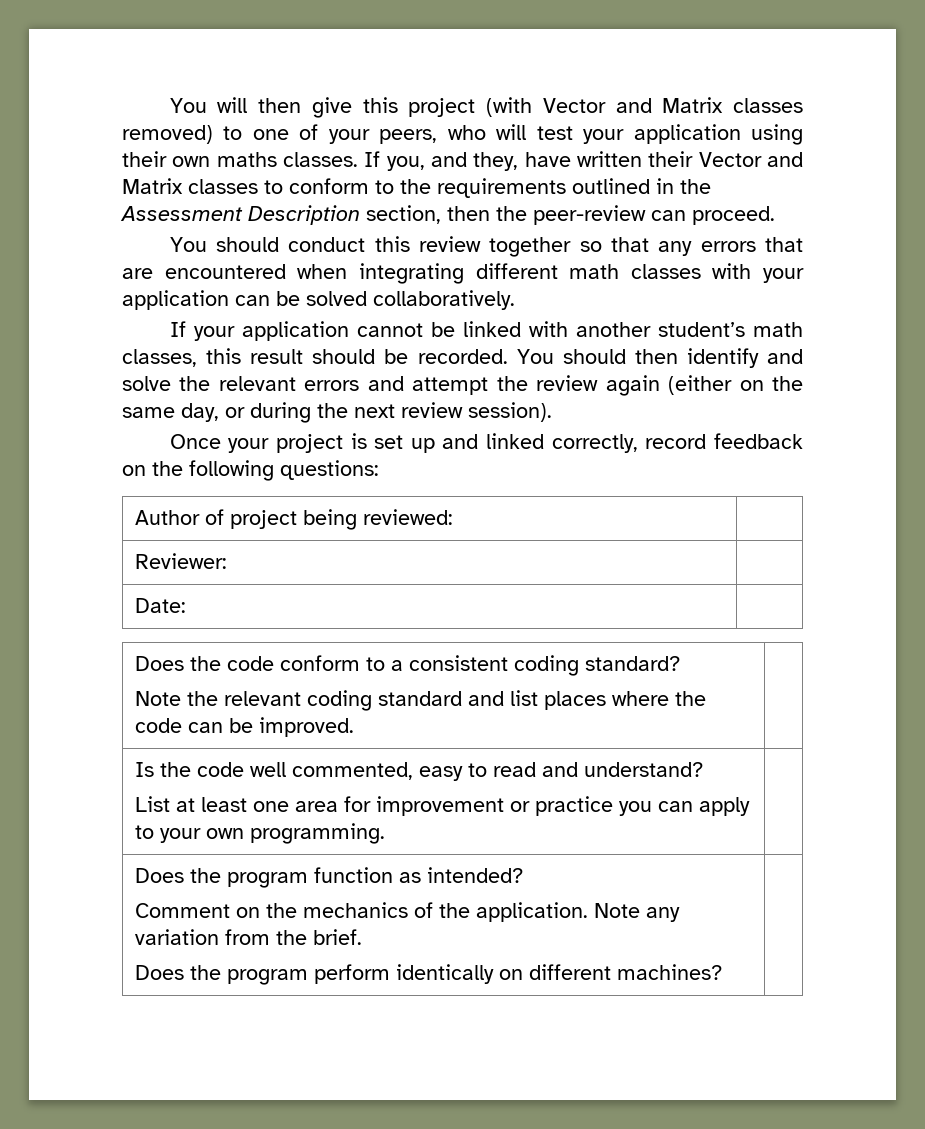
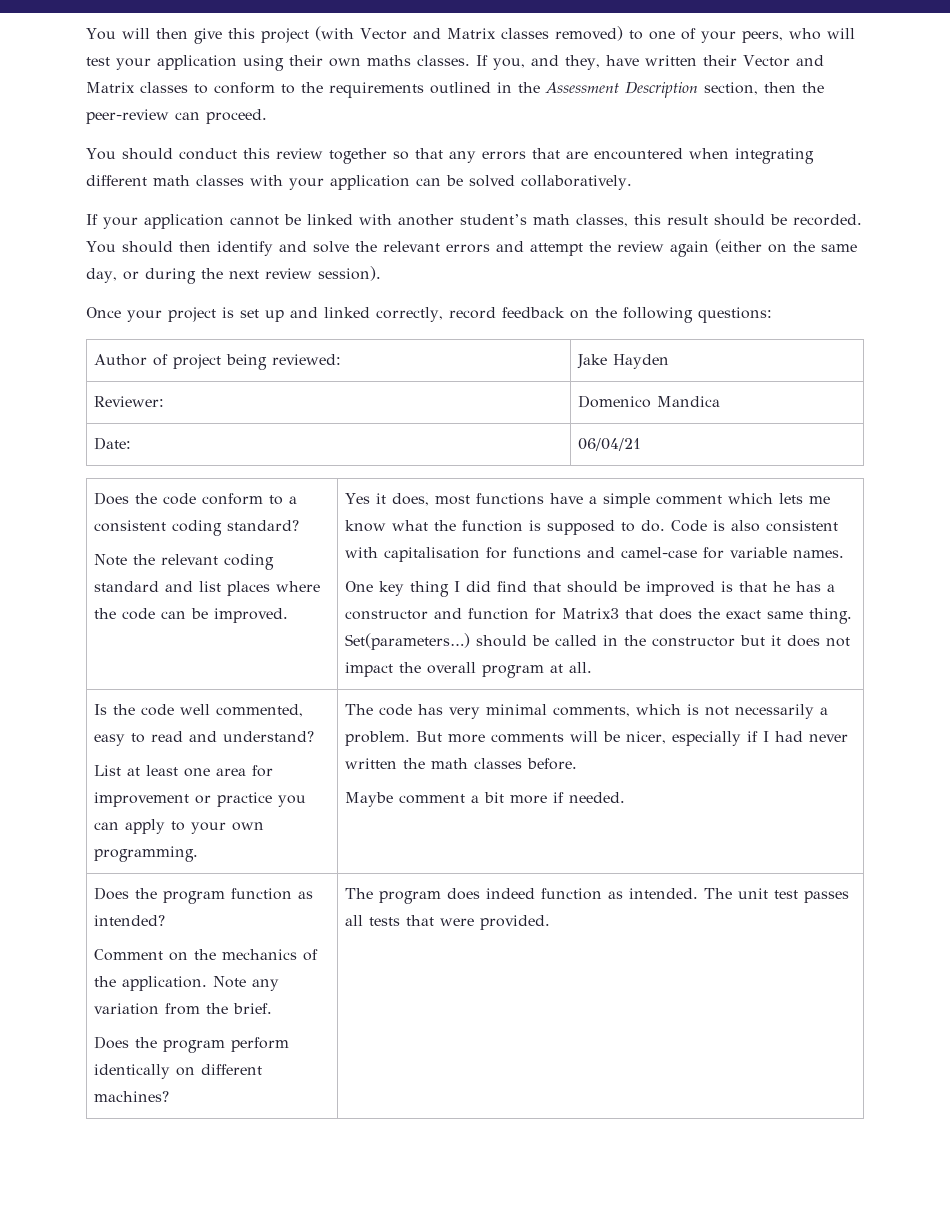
- Author of project being reviewed: |
+ Author of project being reviewed: | Jake Hayden
- Reviewer: |
+ Reviewer: | Domenico Mandica
- Date: |
+ Date: | 06/04/21
+ Yes it does, most functions have a simple comment which lets me know what the function is supposed to do. Code is also consistent with capitalisation for functions and camel-case for variable names.
+ One key thing I did find that should be improved is that he has a constructor and function for Matrix3 that does the exact same thing. Set(parameters…) should be called in the constructor but it does not impact the overall program at all.
+ The code has very minimal comments, which is not necessarily a problem. But more comments will be nicer, especially if I had never written the math classes before.
+ Maybe comment a bit more if needed.
+ The program does indeed function as intended. The unit test passes all tests that were provided.

